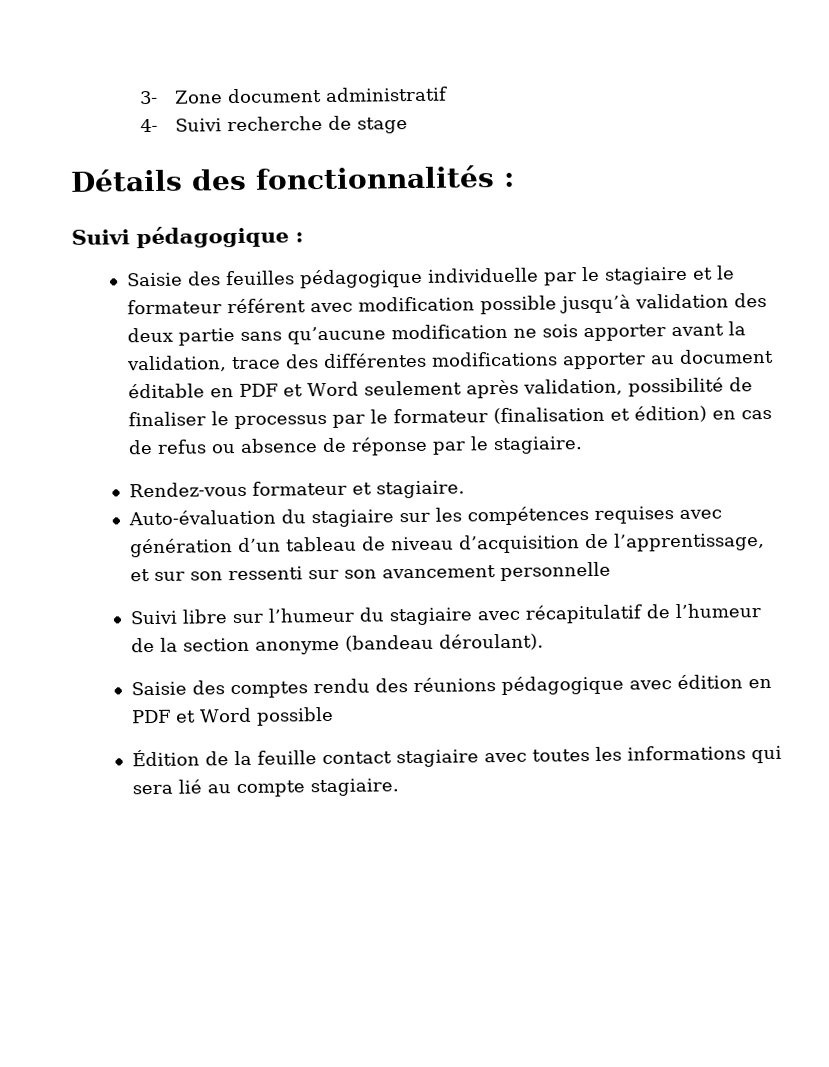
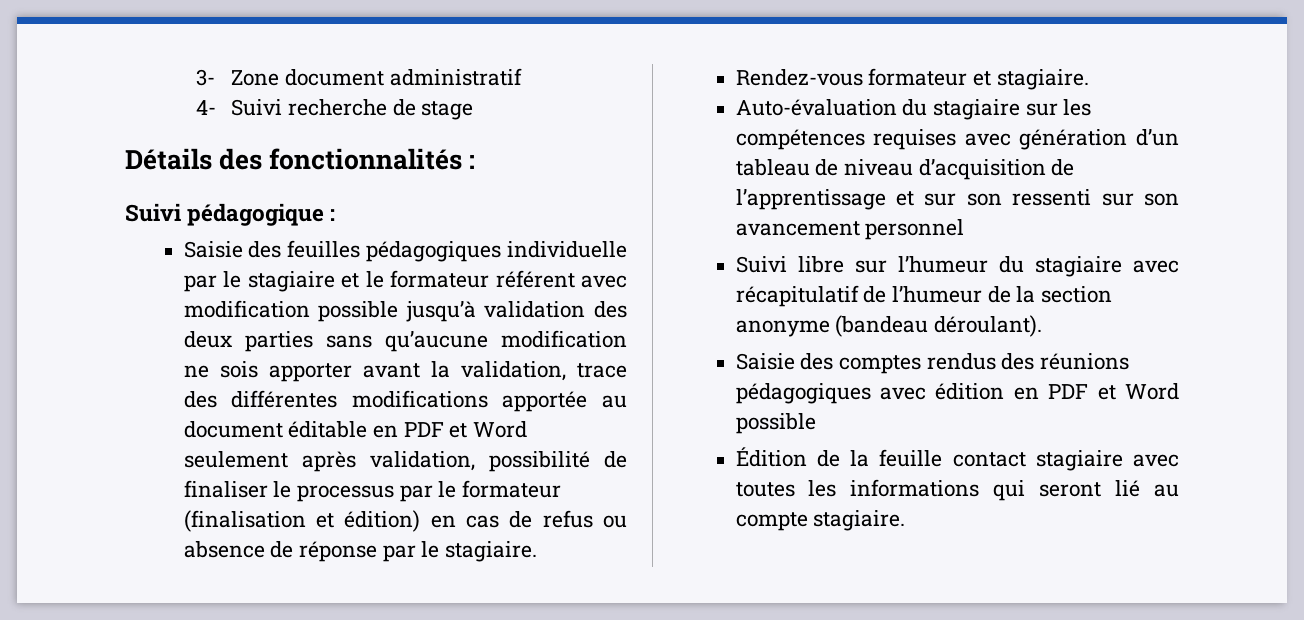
- Saisie des feuilles pédagogique individuelle par le stagiaire et le formateur référent avec modification possible jusqu’à validation des deux partie sans qu’aucune modification ne sois apporter avant la validation, trace des différentes modifications apporter au document éditable en PDF et Word seulement après validation, possibilité de finaliser le processus par le formateur (finalisation et édition) en cas de refus ou absence de réponse par le stagiaire.
+ Saisie des feuilles pédagogiques individuelle par le stagiaire et le formateur référent avec modification possible jusqu’à validation des deux parties sans qu’aucune modification ne sois apporter avant la validation, trace des différentes modifications apportée au document éditable en PDF et Word seulement après validation, possibilité de finaliser le processus par le formateur (finalisation et édition) en cas de refus ou absence de réponse par le stagiaire.
- Auto-évaluation du stagiaire sur les compétences requises avec génération d’un tableau de niveau d’acquisition de l’apprentissage, et sur son ressenti sur son avancement personnelle
+ Auto-évaluation du stagiaire sur les compétences requises avec génération d’un tableau de niveau d’acquisition de l’apprentissage et sur son ressenti sur son avancement personnel
- Saisie des comptes rendu des réunions pédagogique avec édition en PDF et Word possible
+ Saisie des comptes rendus des réunions pédagogiques avec édition en PDF et Word possible
- Édition de la feuille contact stagiaire avec toutes les informations qui sera lié au compte stagiaire.
+ Édition de la feuille contact stagiaire avec toutes les informations qui seront lié au compte stagiaire.

